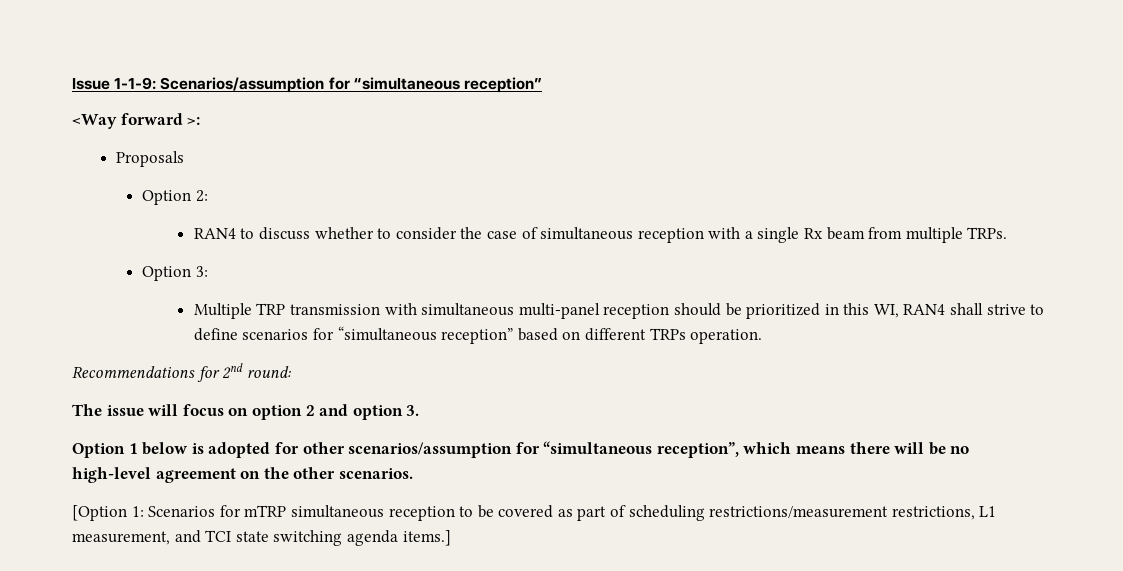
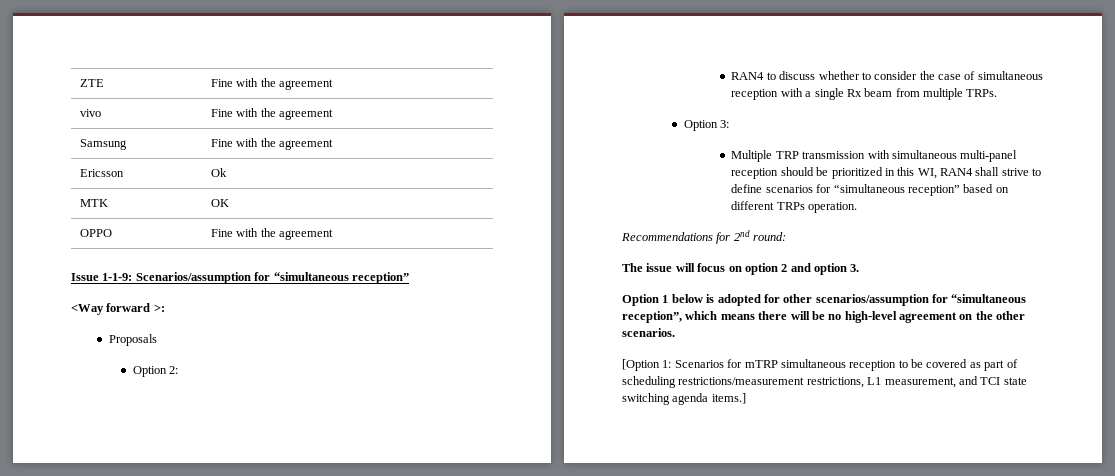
+ ZTE | Fine with the agreement
+ vivo | Fine with the agreement
+ Samsung | Fine with the agreement
+ Ericsson | Ok
+ MTK | OK
+ OPPO | Fine with the agreement

